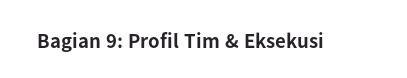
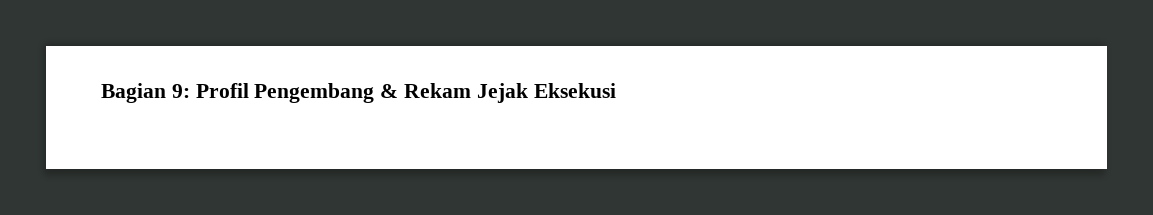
- Bagian 9: Profil Tim & Eksekusi
+ Bagian 9: Profil Pengembang & Rekam Jejak Eksekusi

